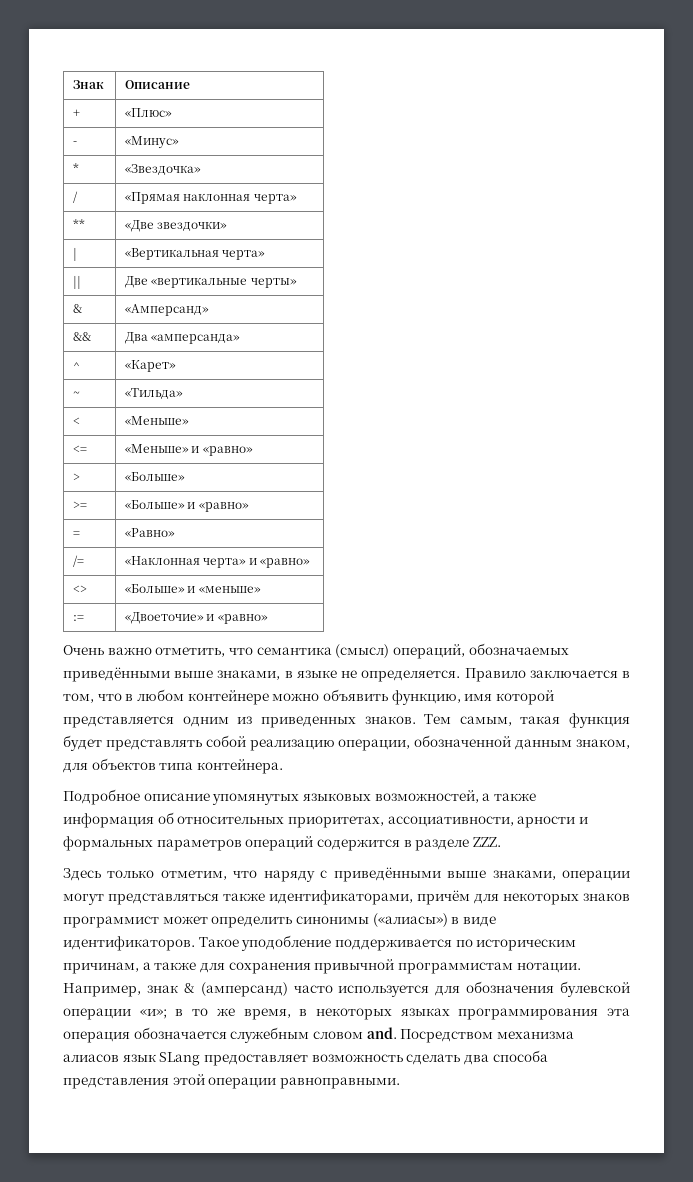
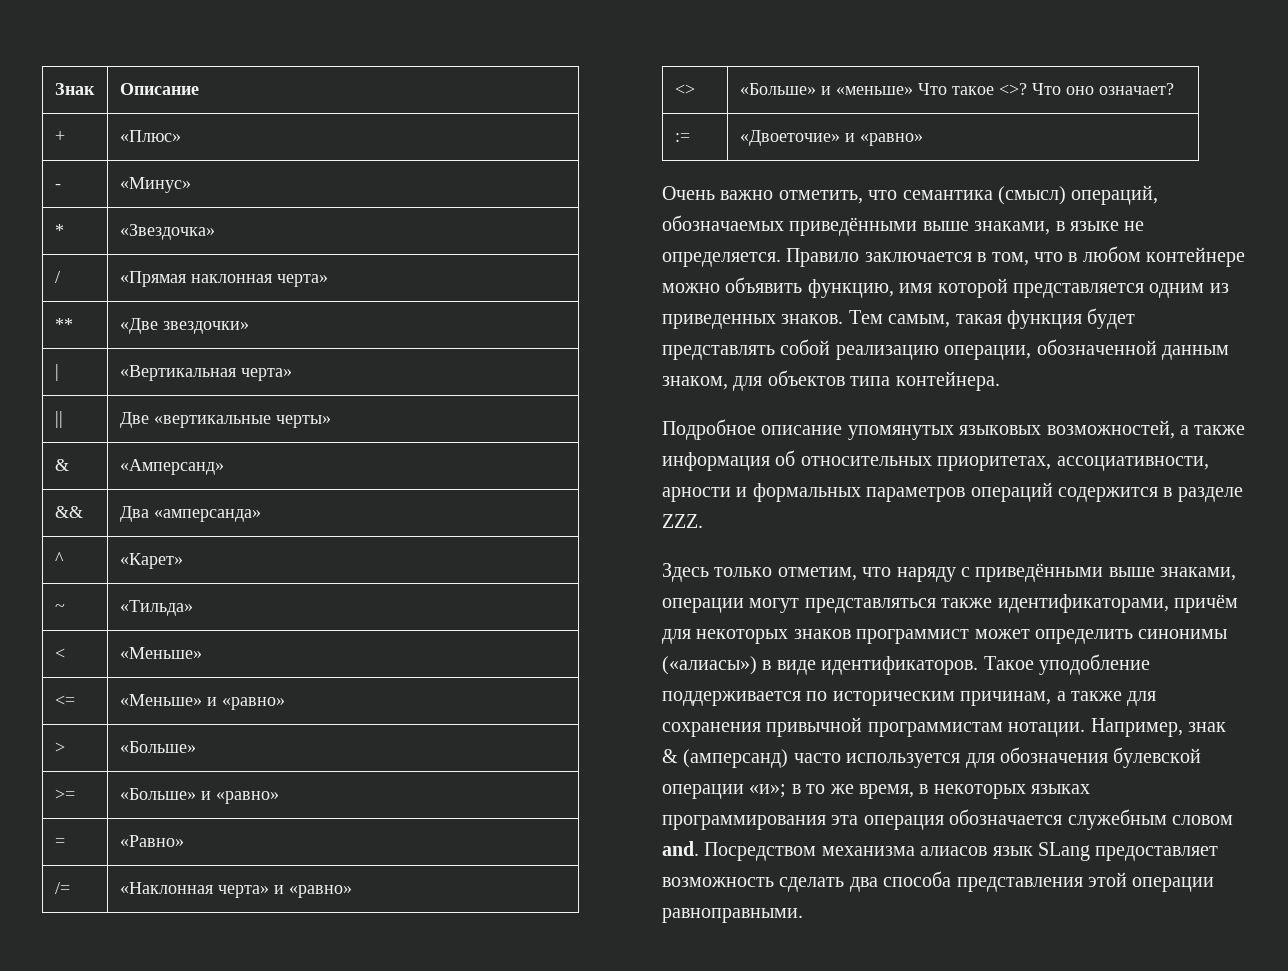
- <> | «Больше» и «меньше»
+ <> | «Больше» и «меньше» Что такое <>? Что оно означает?

